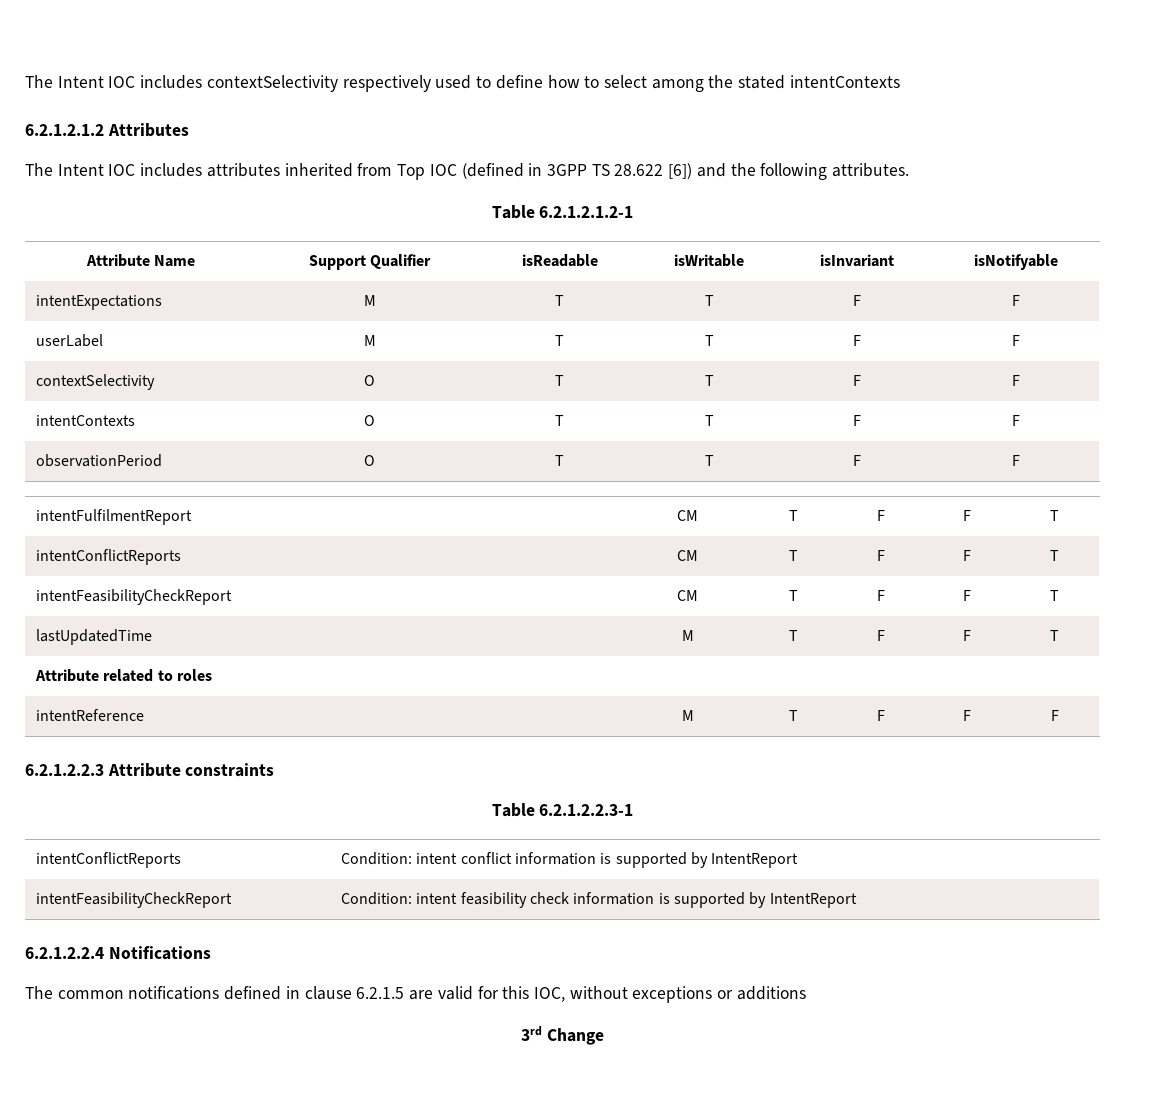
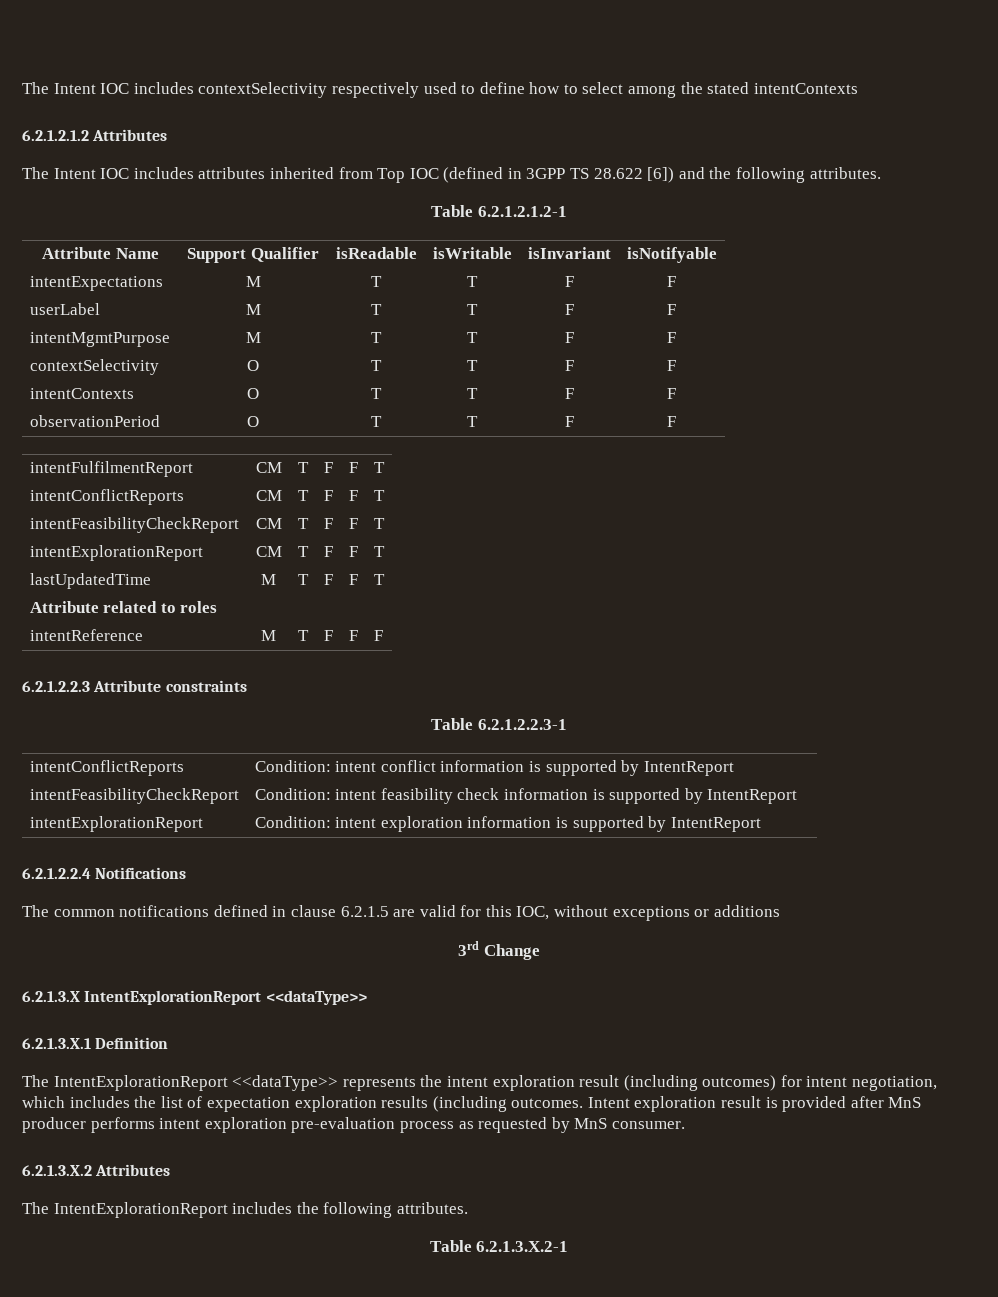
+ intentMgmtPurpose | M | T | T | F | F
+ intentExplorationReport | CM | T | F | F | T
+ intentExplorationReport | Condition: intent exploration information is supported by IntentReport
+ 6.2.1.3.X IntentExplorationReport <<dataType>>
+ 6.2.1.3.X.1 Definition
+ The IntentExplorationReport <<dataType>> represents the intent exploration result (including outcomes) for intent negotiation, which includes the list of expectation exploration results (including outcomes. Intent exploration result is provided after MnS producer performs intent exploration pre-evaluation process as requested by MnS consumer.
+ 6.2.1.3.X.2 Attributes
+ The IntentExplorationReport includes the following attributes.
+ Table 6.2.1.3.X.2-1

